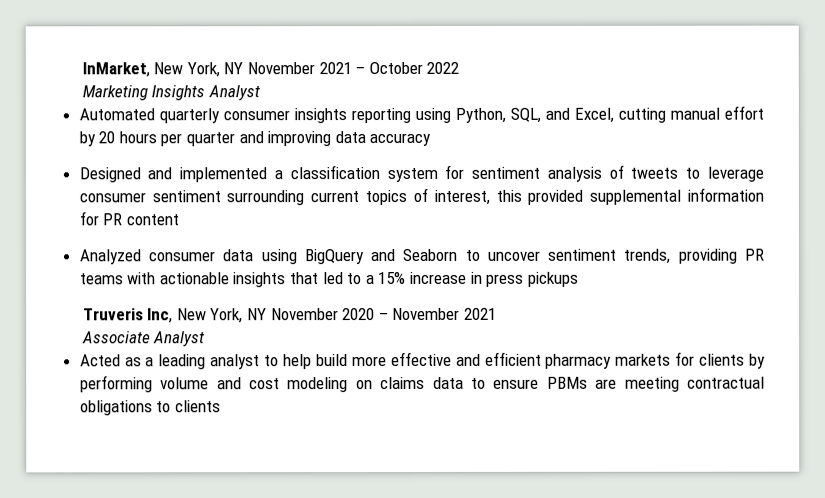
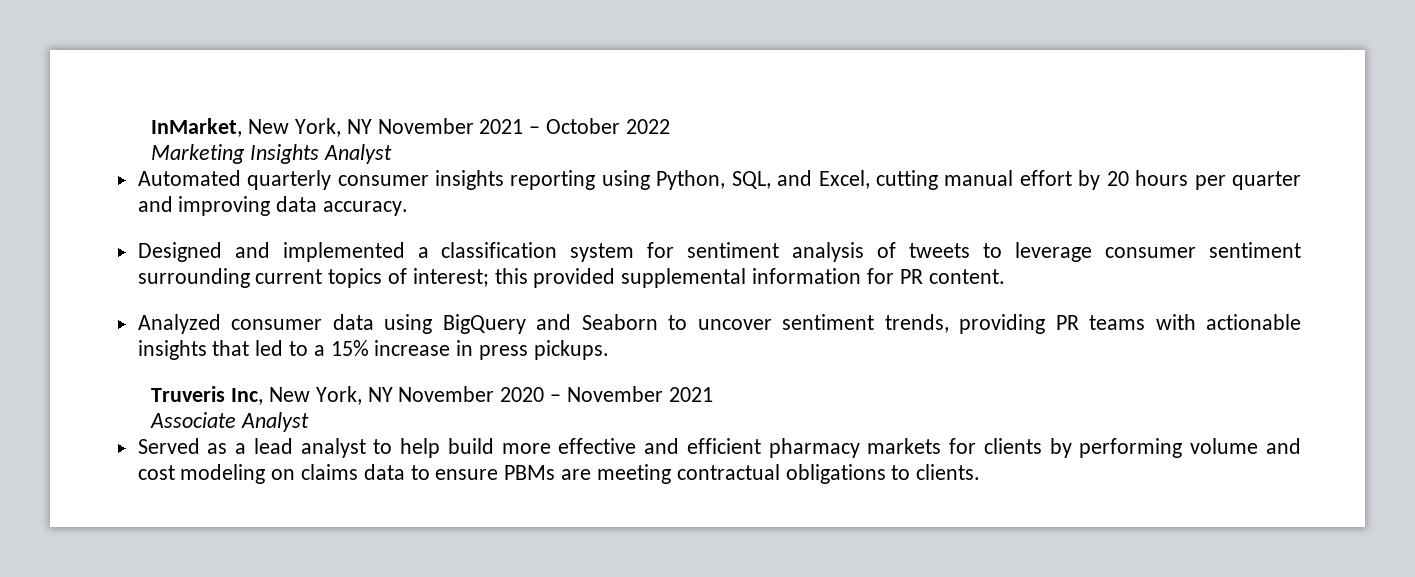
- Automated quarterly consumer insights reporting using Python, SQL, and Excel, cutting manual effort by 20 hours per quarter and improving data accuracy
+ Automated quarterly consumer insights reporting using Python, SQL, and Excel, cutting manual effort by 20 hours per quarter and improving data accuracy.
- Designed and implemented a classification system for sentiment analysis of tweets to leverage consumer sentiment surrounding current topics of interest, this provided supplemental information for PR content
+ Designed and implemented a classification system for sentiment analysis of tweets to leverage consumer sentiment surrounding current topics of interest; this provided supplemental information for PR content.
- Analyzed consumer data using BigQuery and Seaborn to uncover sentiment trends, providing PR teams with actionable insights that led to a 15% increase in press pickups
+ Analyzed consumer data using BigQuery and Seaborn to uncover sentiment trends, providing PR teams with actionable insights that led to a 15% increase in press pickups.
- Acted as a leading analyst to help build more effective and efficient pharmacy markets for clients by performing volume and cost modeling on claims data to ensure PBMs are meeting contractual obligations to clients
+ Served as a lead analyst to help build more effective and efficient pharmacy markets for clients by performing volume and cost modeling on claims data to ensure PBMs are meeting contractual obligations to clients.

